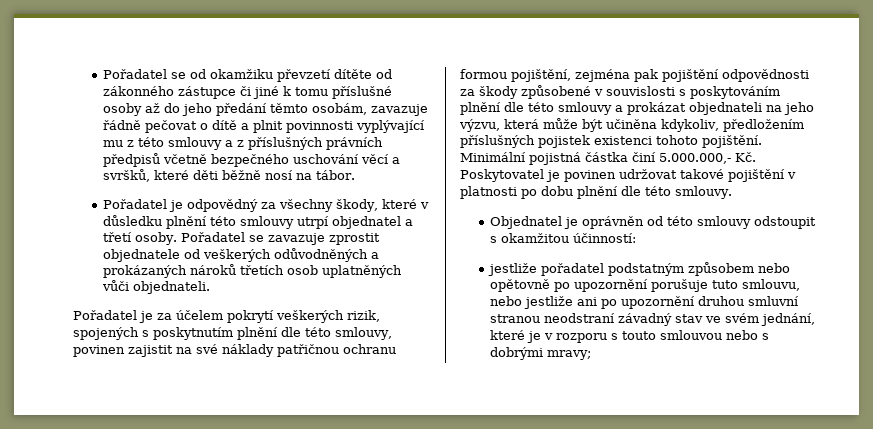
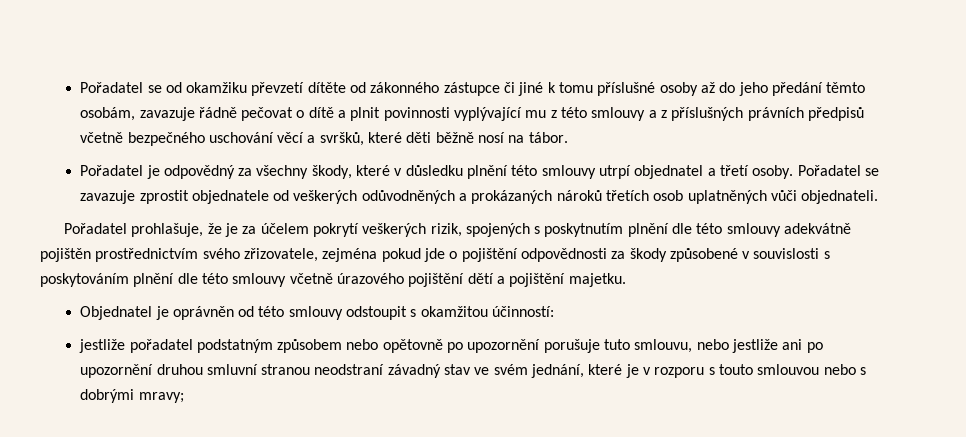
- Pořadatel je za účelem pokrytí veškerých rizik, spojených s poskytnutím plnění dle této smlouvy, povinen zajistit na své náklady patřičnou ochranu formou pojištění, zejména pak pojištění odpovědnosti za škody způsobené v souvislosti s poskytováním plnění dle této smlouvy a prokázat objednateli na jeho výzvu, která může být učiněna kdykoliv, předložením příslušných pojistek existenci tohoto pojištění. Minimální pojistná částka činí 5.000.000,- Kč. Poskytovatel je povinen udržovat takové pojištění v platnosti po dobu plnění dle této smlouvy.
+ Pořadatel prohlašuje, že je za účelem pokrytí veškerých rizik, spojených s poskytnutím plnění dle této smlouvy adekvátně pojištěn prostřednictvím svého zřizovatele, zejména pokud jde o pojištění odpovědnosti za škody způsobené v souvislosti s poskytováním plnění dle této smlouvy včetně úrazového pojištění dětí a pojištění majetku.

